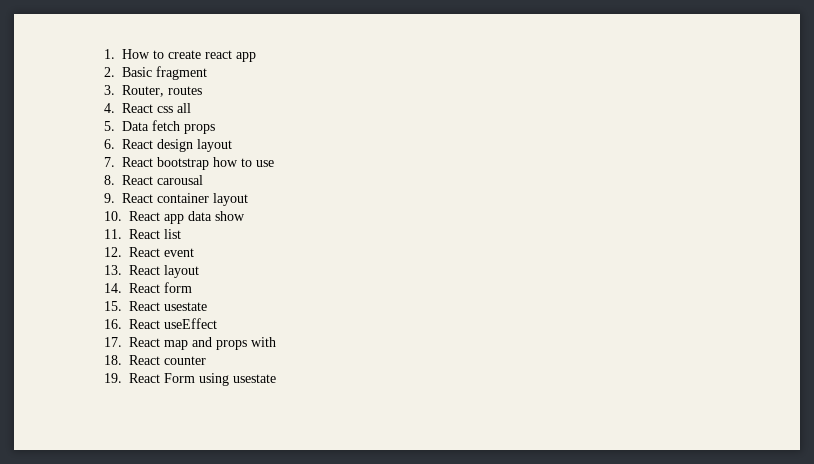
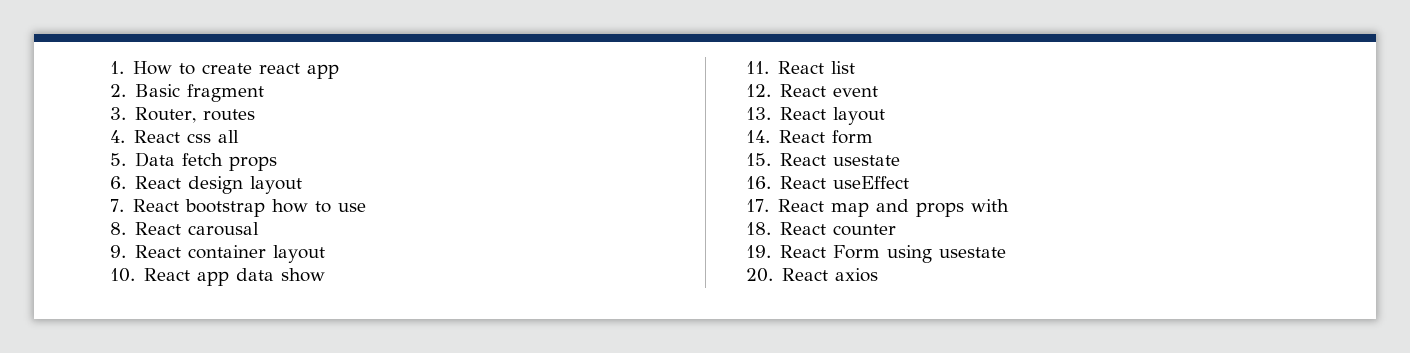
+ 20. React axios

